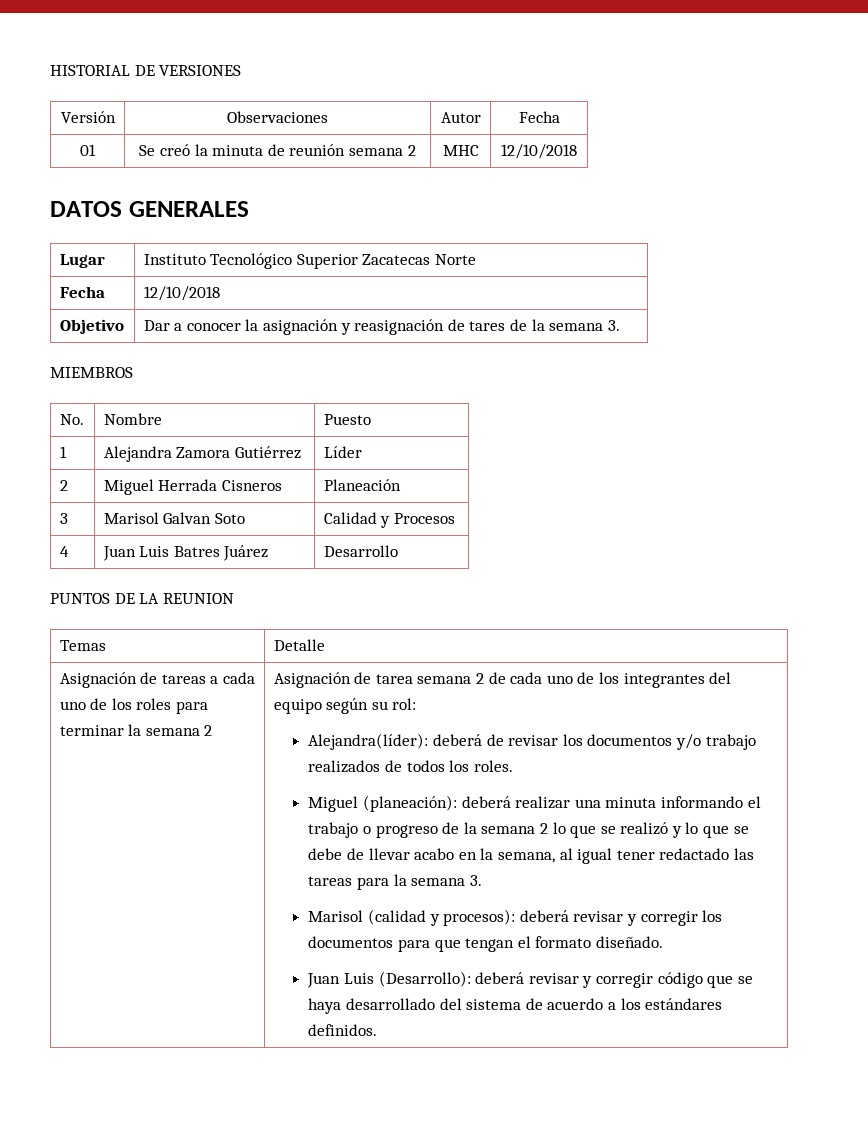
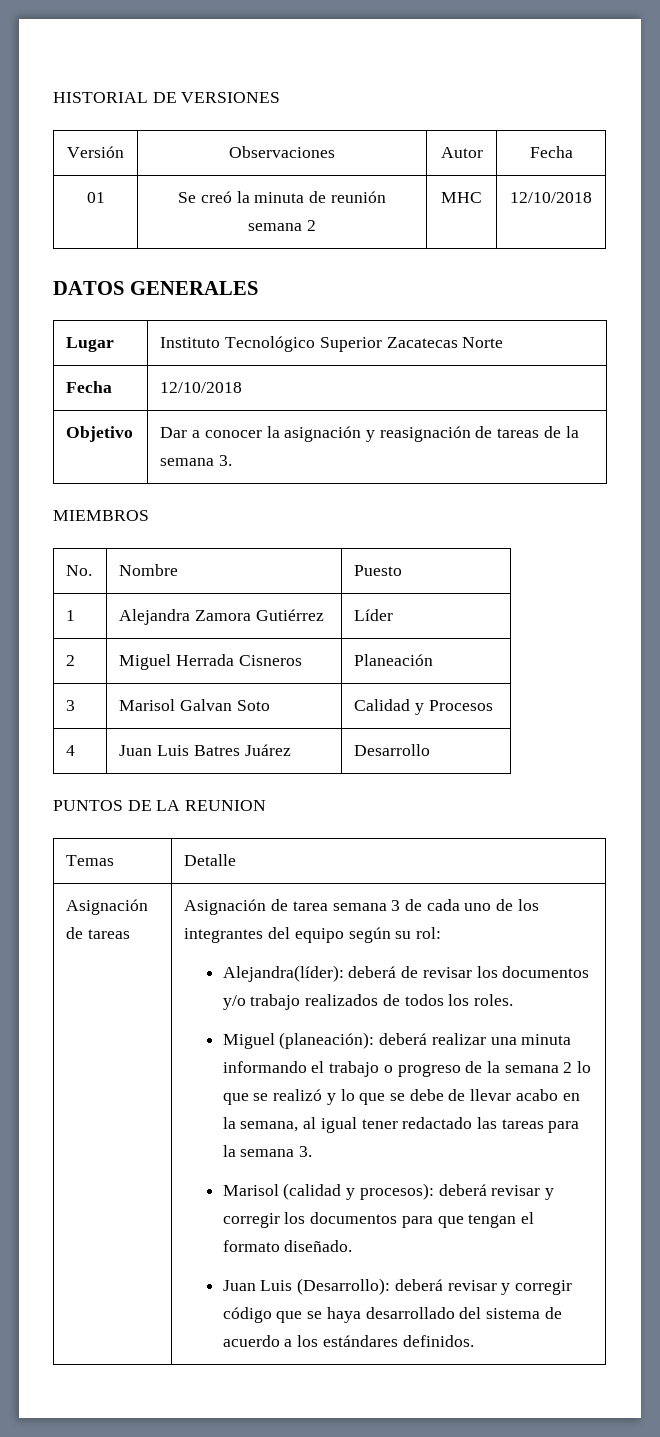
- Objetivo | Dar a conocer la asignación y reasignación de tares de la semana 3.
+ Objetivo | Dar a conocer la asignación y reasignación de tareas de la semana 3.
- Asignación de tareas a cada uno de los roles para terminar la semana 2
+ Asignación de tareas
- Asignación de tarea semana 2 de cada uno de los integrantes del equipo según su rol:
+ Asignación de tarea semana 3 de cada uno de los integrantes del equipo según su rol:

